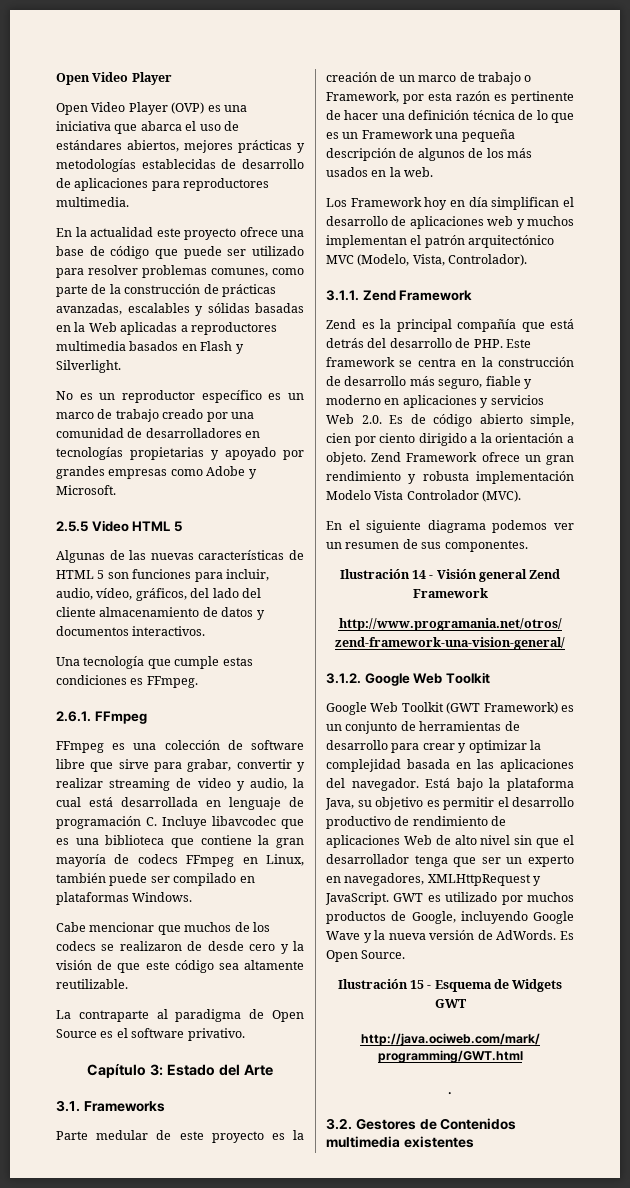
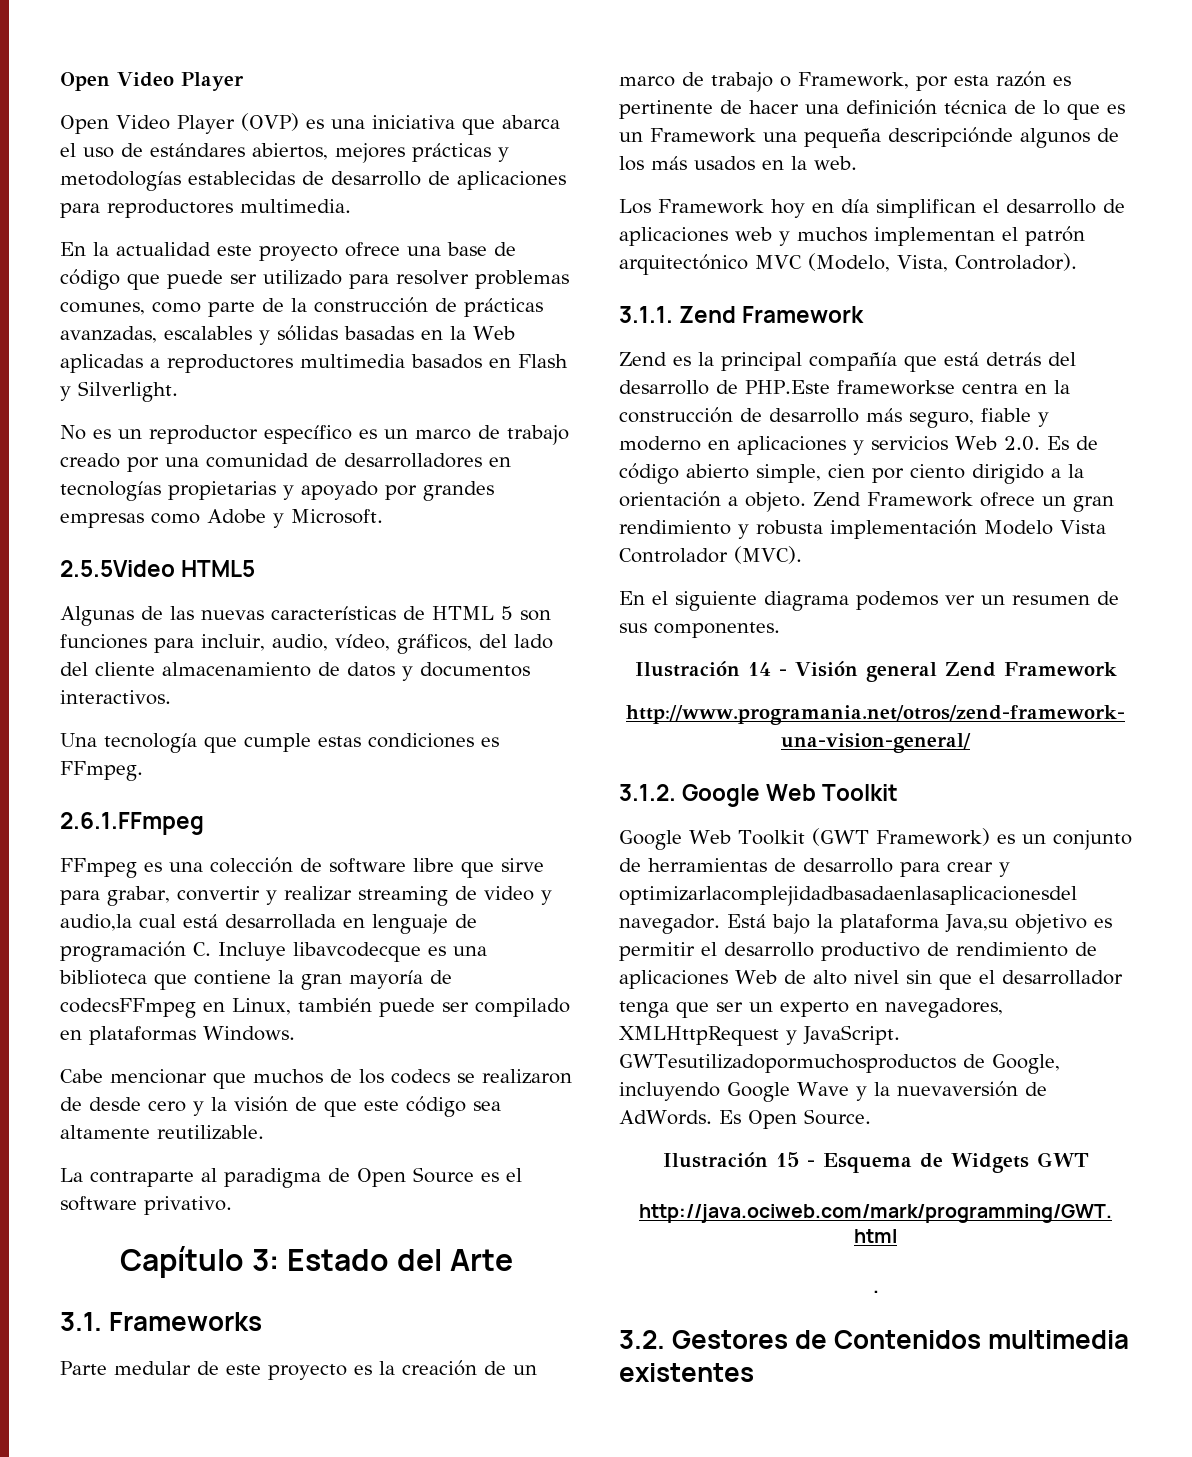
- 2.5.5 Video HTML 5
+ 2.5.5Video HTML5
- 2.6.1. FFmpeg
+ 2.6.1.FFmpeg
- FFmpeg es una colección de software libre que sirve para grabar, convertir y realizar streaming de video y audio, la cual está desarrollada en lenguaje de programación C. Incluye libavcodec que es una biblioteca que contiene la gran mayoría de codecs FFmpeg en Linux, también puede ser compilado en plataformas Windows.
+ FFmpeg es una colección de software libre que sirve para grabar, convertir y realizar streaming de video y audio,la cual está desarrollada en lenguaje de programación C. Incluye libavcodecque es una biblioteca que contiene la gran mayoría de codecsFFmpeg en Linux, también puede ser compilado en plataformas Windows.
- Parte medular de este proyecto es la creación de un marco de trabajo o Framework, por esta razón es pertinente de hacer una definición técnica de lo que es un Framework una pequeña descripción de algunos de los más usados en la web.
+ Parte medular de este proyecto es la creación de un marco de trabajo o Framework, por esta razón es pertinente de hacer una definición técnica de lo que es un Framework una pequeña descripciónde algunos de los más usados en la web.
- Zend es la principal compañía que está detrás del desarrollo de PHP. Este framework se centra en la construcción de desarrollo más seguro, fiable y moderno en aplicaciones y servicios Web 2.0. Es de código abierto simple, cien por ciento dirigido a la orientación a objeto.
+ Zend es la principal compañía que está detrás del desarrollo de PHP.Este frameworkse centra en la construcción de desarrollo más seguro, fiable y moderno en aplicaciones y servicios Web 2.0. Es de código abierto simple, cien por ciento dirigido a la orientación a objeto.
- Google Web Toolkit (GWT Framework) es un conjunto de herramientas de desarrollo para crear y optimizar la complejidad basada en las aplicaciones del navegador.
+ Google Web Toolkit (GWT Framework) es un conjunto de herramientas de desarrollo para crear y optimizarlacomplejidadbasadaenlasaplicacionesdel navegador.
- Está bajo la plataforma Java, su objetivo es permitir el desarrollo productivo de rendimiento de aplicaciones Web de alto nivel sin que el desarrollador tenga que ser un experto en navegadores, XMLHttpRequest y JavaScript.
+ Está bajo la plataforma Java,su objetivo es permitir el desarrollo productivo de rendimiento de aplicaciones Web de alto nivel sin que el desarrollador tenga que ser un experto en navegadores, XMLHttpRequest y JavaScript.
- GWT es utilizado por muchos productos de Google, incluyendo Google Wave y la nueva versión de AdWords.
+ GWTesutilizadopormuchosproductos de Google, incluyendo Google Wave y la nuevaversión de AdWords.

